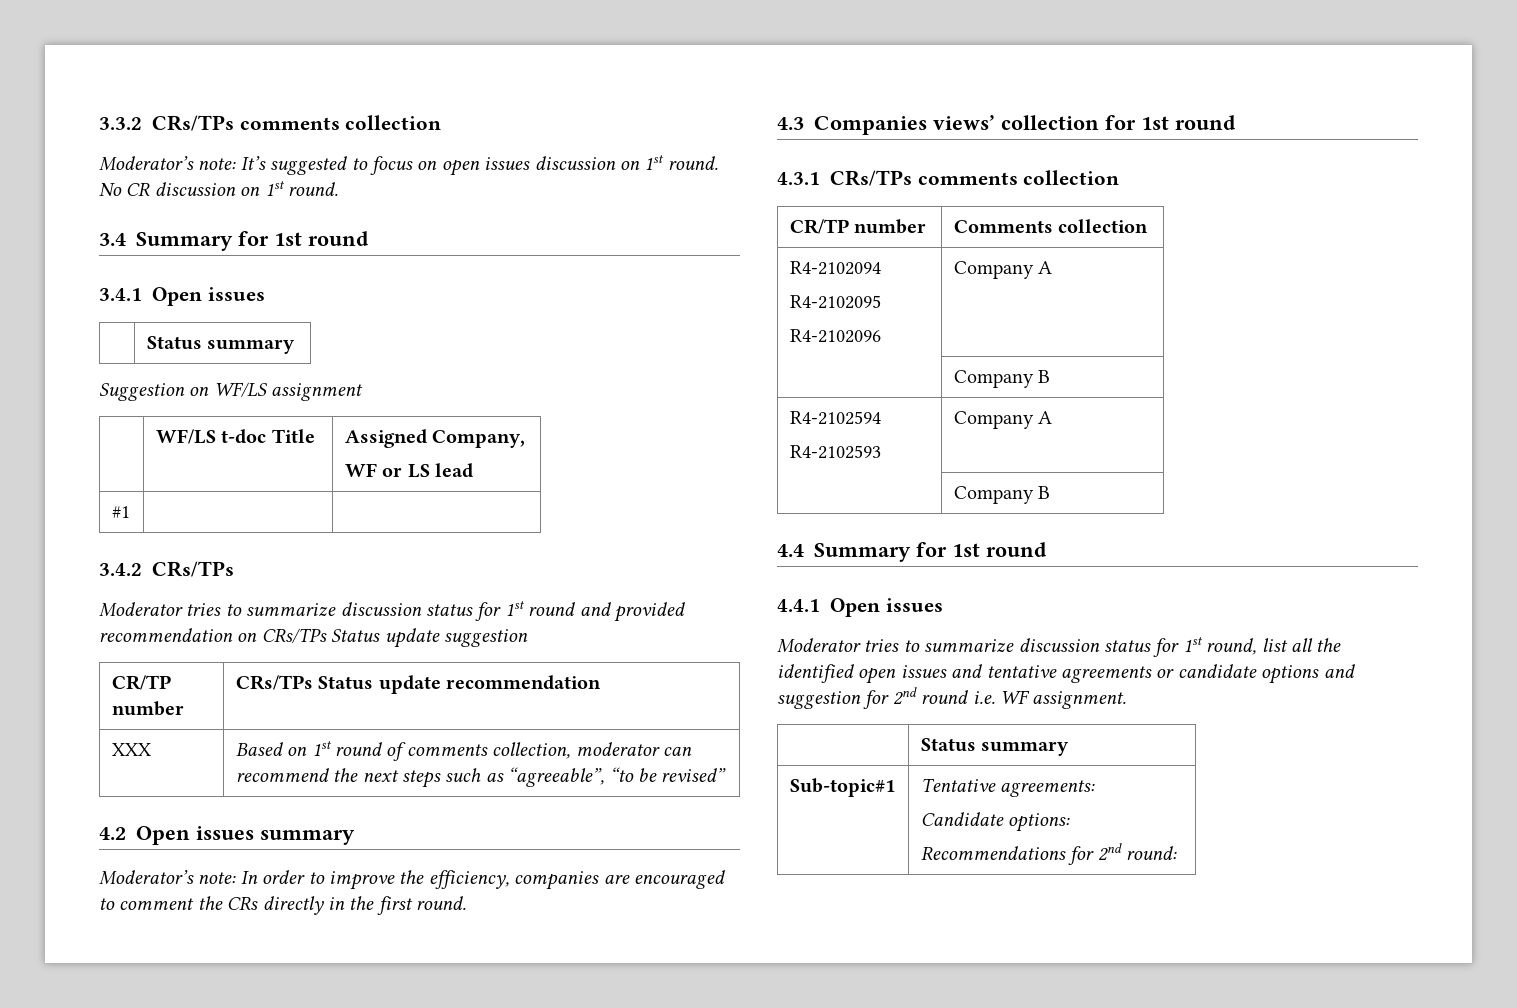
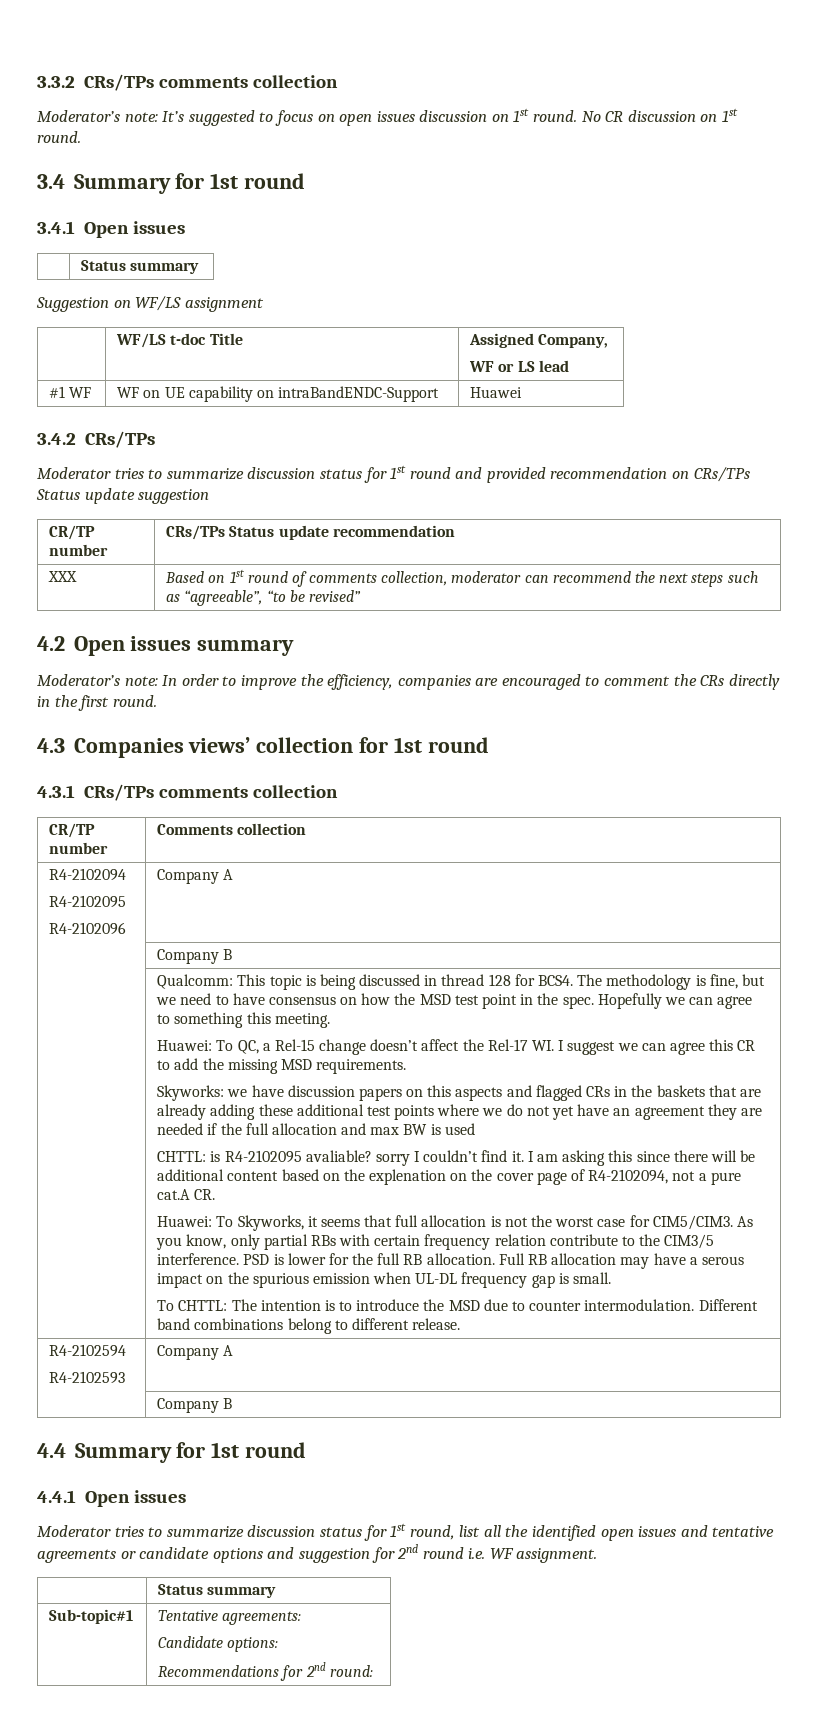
- #1 | |
+ #1 WF | WF on UE capability on intraBandENDC-Support | Huawei
+ Qualcomm: This topic is being discussed in thread 128 for BCS4. The methodology is fine, but we need to have consensus on how the MSD test point in the spec. Hopefully we can agree to something this meeting.
+ Huawei: To QC, a Rel-15 change doesn’t affect the Rel-17 WI. I suggest we can agree this CR to add the missing MSD requirements.
+ Skyworks: we have discussion papers on this aspects and flagged CRs in the baskets that are already adding these additional test points where we do not yet have an agreement they are needed if the full allocation and max BW is used
+ CHTTL: is R4-2102095 avaliable? sorry I couldn’t find it. I am asking this since there will be additional content based on the explenation on the cover page of R4-2102094, not a pure cat.A CR.
+ Huawei: To Skyworks, it seems that full allocation is not the worst case for CIM5/CIM3. As you know, only partial RBs with certain frequency relation contribute to the CIM3/5 interference. PSD is lower for the full RB allocation. Full RB allocation may have a serous impact on the spurious emission when UL-DL frequency gap is small.
+ To CHTTL: The intention is to introduce the MSD due to counter intermodulation. Different band combinations belong to different release.

